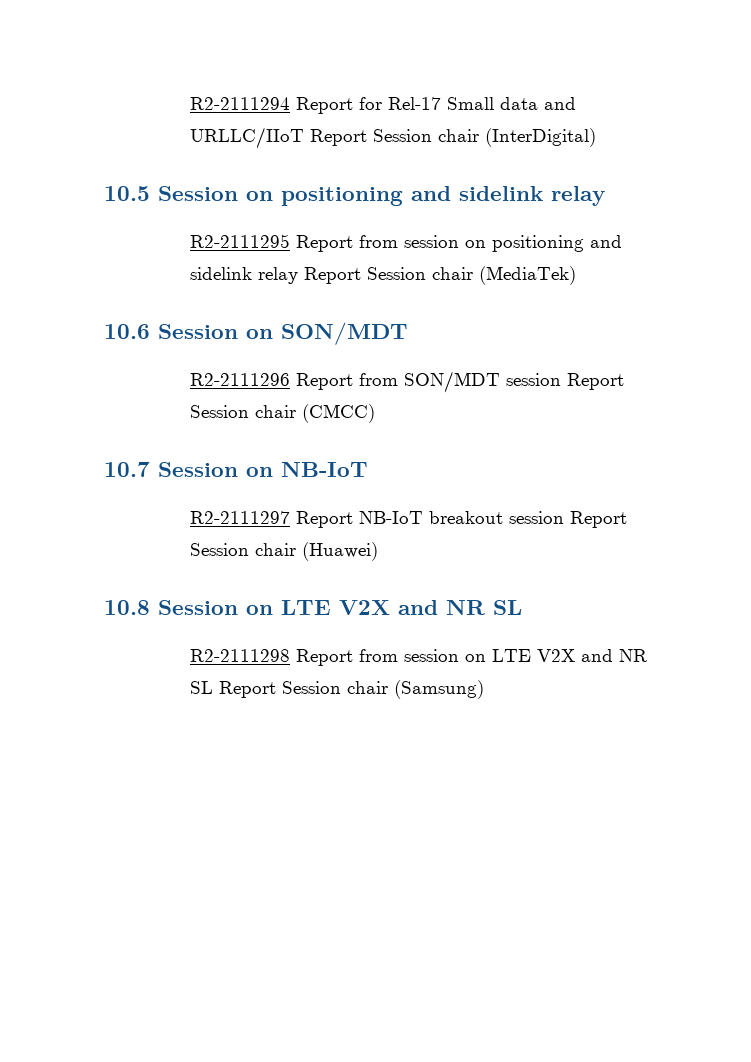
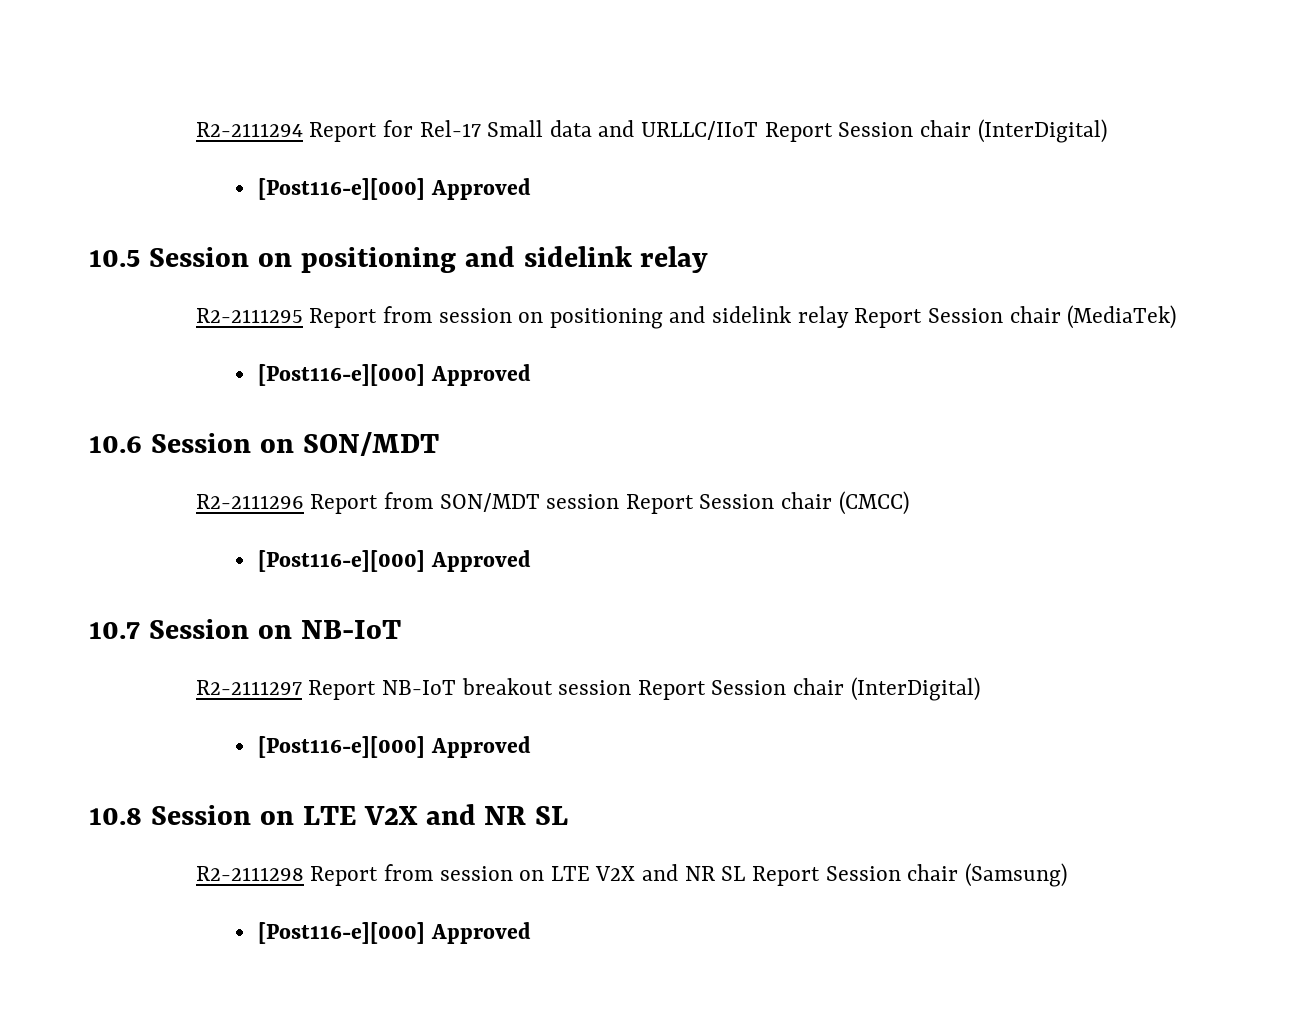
  R2-2111294 Report for Rel-17 Small data and URLLC/IIoT Report Session chair (InterDigital)
+ [Post116-e][000] Approved
  R2-2111295 Report from session on positioning and sidelink relay Report Session chair (MediaTek)
+ [Post116-e][000] Approved
  R2-2111296 Report from SON/MDT session Report Session chair (CMCC)
+ [Post116-e][000] Approved
- R2-2111297 Report NB-IoT breakout session Report Session chair (Huawei)
+ R2-2111297 Report NB-IoT breakout session Report Session chair (InterDigital)
+ [Post116-e][000] Approved
  R2-2111298 Report from session on LTE V2X and NR SL Report Session chair (Samsung)
+ [Post116-e][000] Approved

